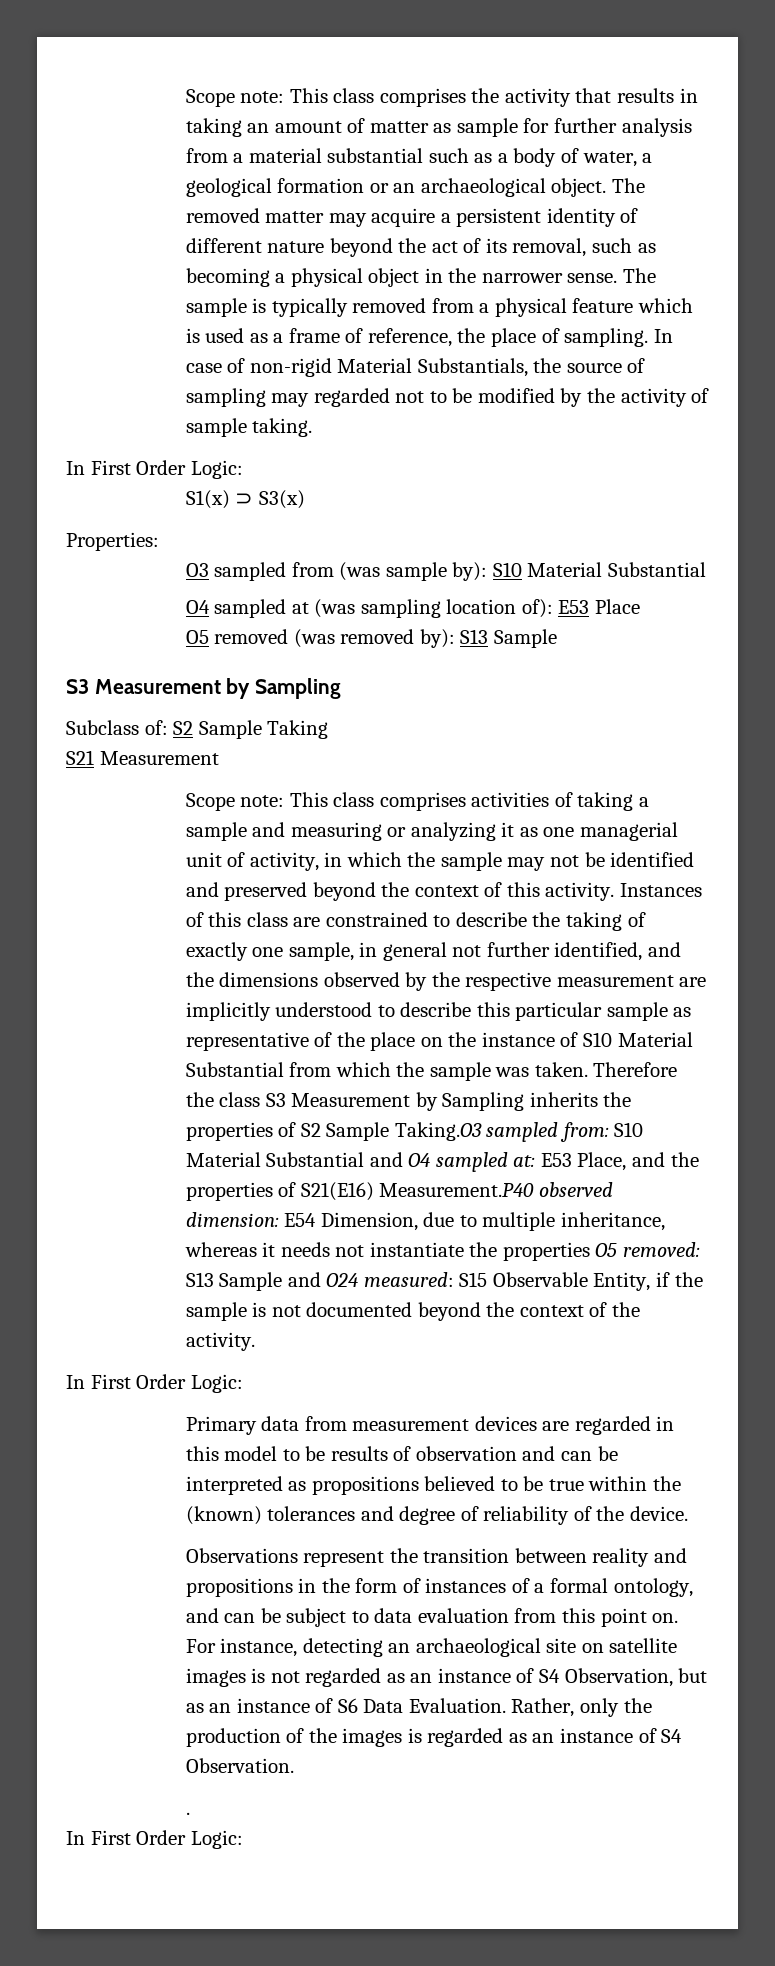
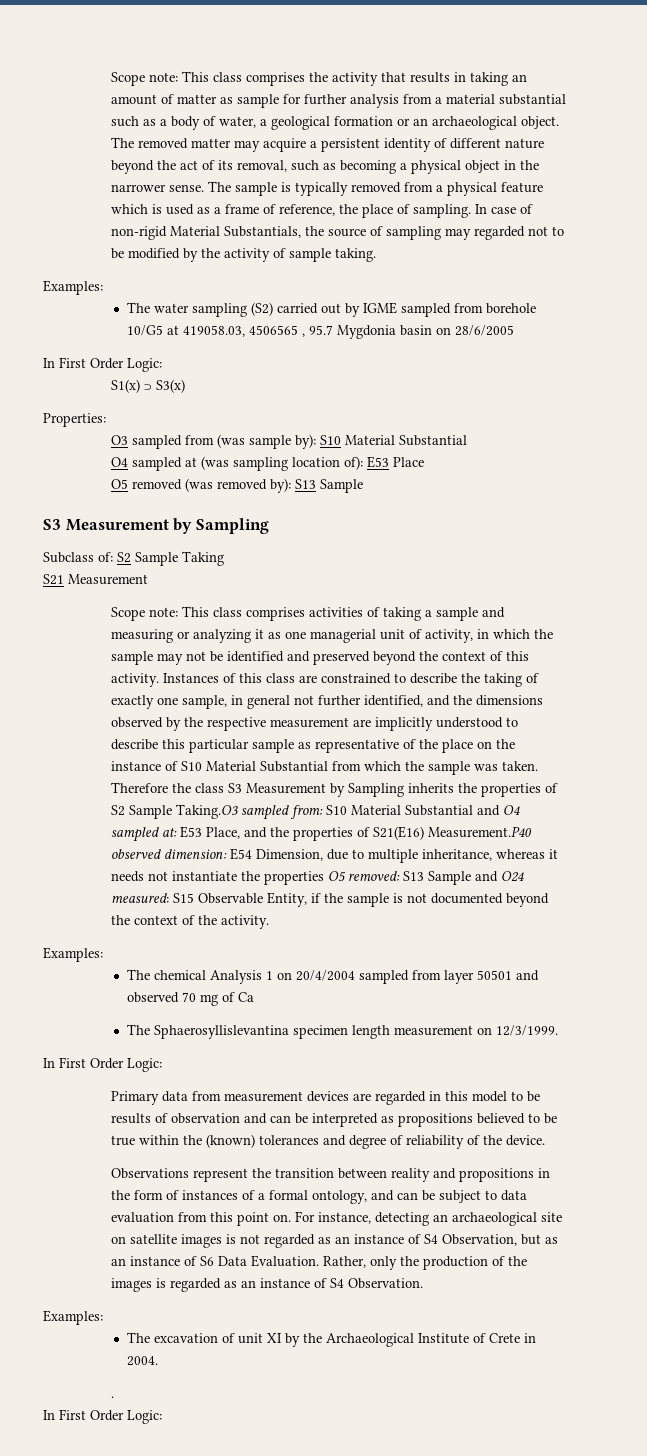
  In case of non-rigid Material Substantials, the source of sampling may regarded not to be modified by the activity of sample taking.
+ Examples:
+ The water sampling (S2) carried out by IGME sampled from borehole 10/G5 at 419058.03, 4506565 , 95.7 Mygdonia basin on 28/6/2005
  S15 Observable Entity, if the sample is not documented beyond the context of the activity.
+ Examples:
+ The chemical Analysis 1 on 20/4/2004 sampled from layer 50501 and observed 70 mg of Ca
+ The Sphaerosyllislevantina specimen length measurement on 12/3/1999.
  Rather, only the production of the images is regarded as an instance of S4 Observation.
+ Examples:
+ The excavation of unit XI by the Archaeological Institute of Crete in 2004.

